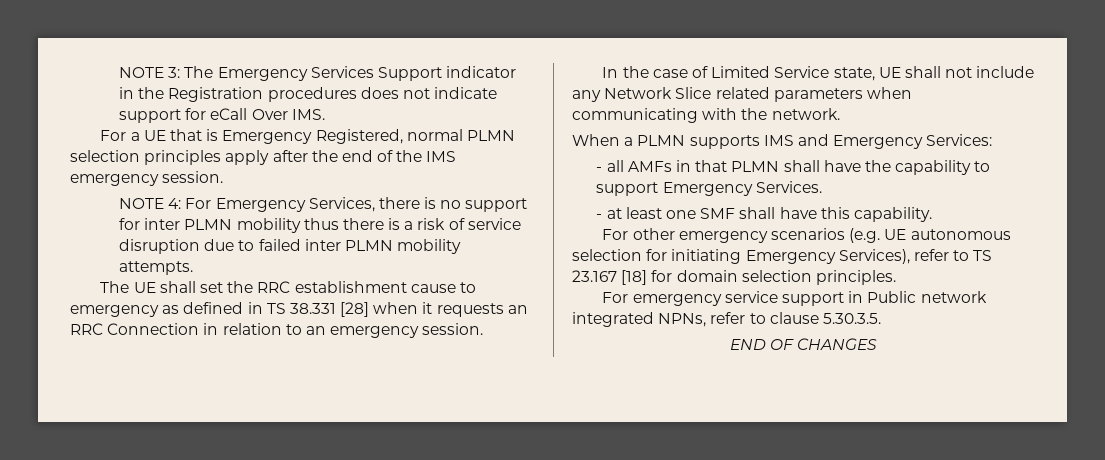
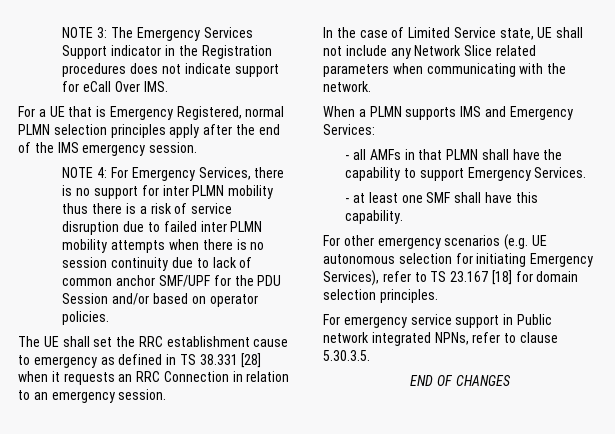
- NOTE 4: For Emergency Services, there is no support for inter PLMN mobility thus there is a risk of service disruption due to failed inter PLMN mobility attempts.
+ NOTE 4: For Emergency Services, there is no support for inter PLMN mobility thus there is a risk of service disruption due to failed inter PLMN mobility attempts when there is no session continuity due to lack of common anchor SMF/UPF for the PDU Session and/or based on operator policies.

